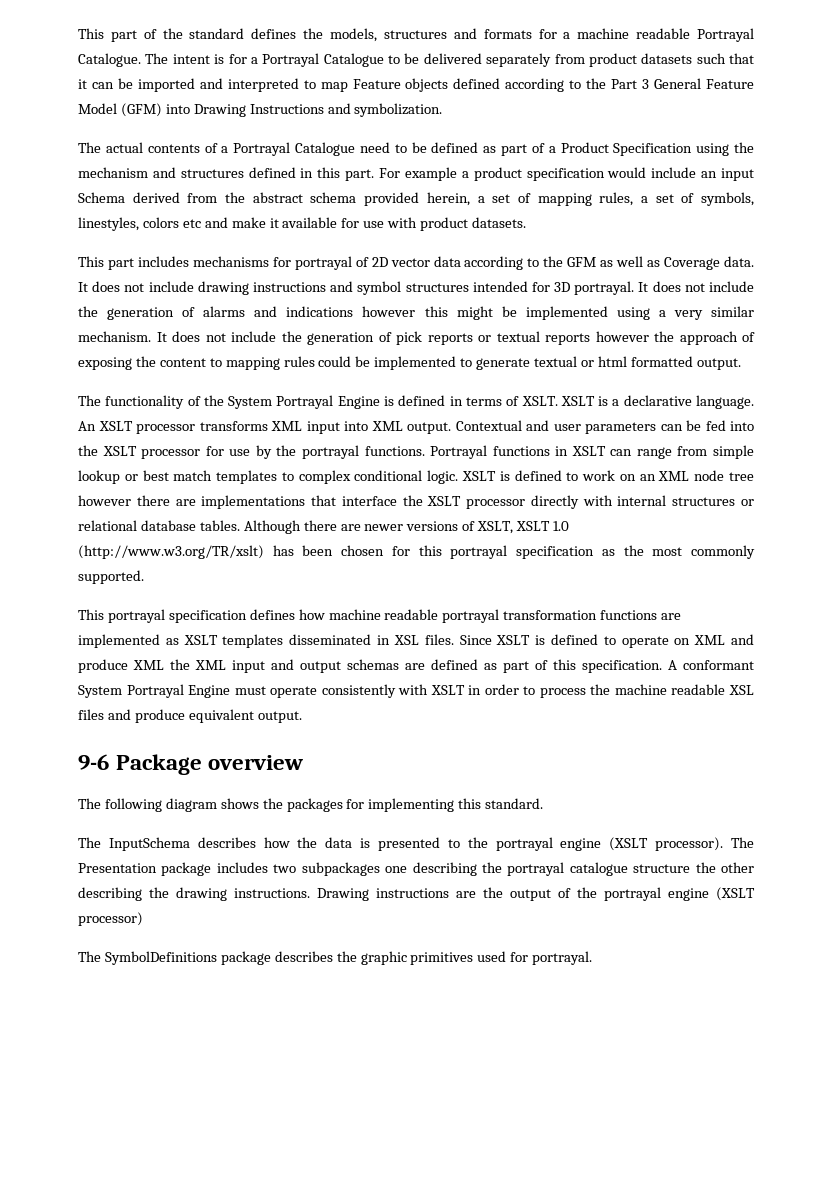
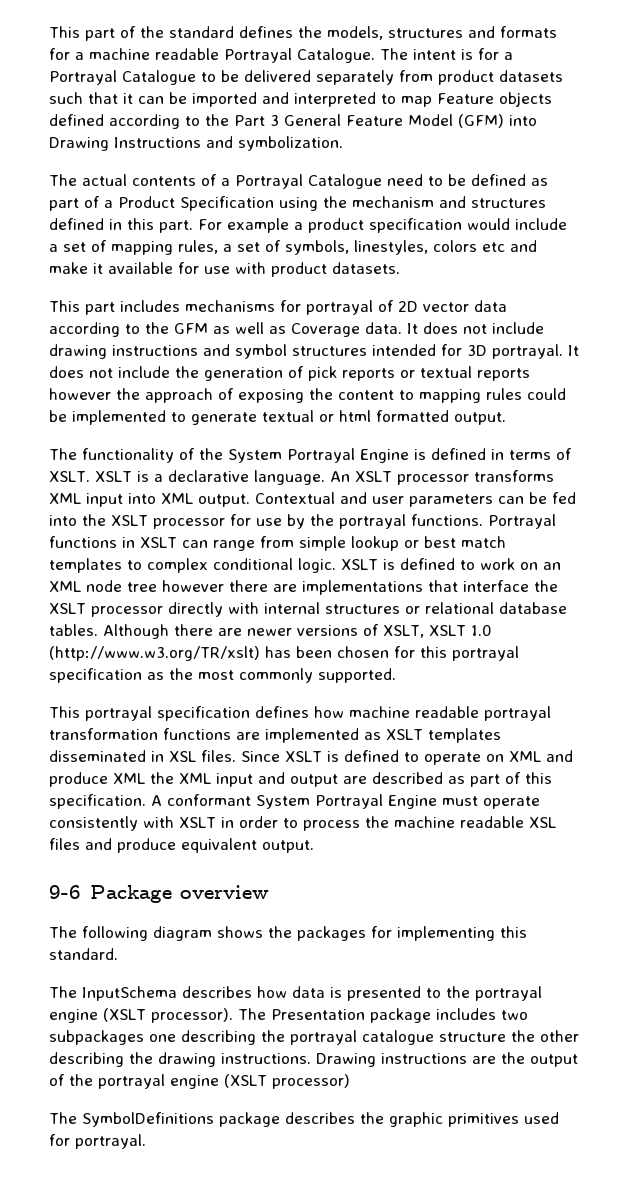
- For example a product specification would include an input Schema derived from the abstract schema provided herein, a set of mapping rules, a set of symbols, linestyles, colors etc and make it available for use with product datasets.
+ For example a product specification would include a set of mapping rules, a set of symbols, linestyles, colors etc and make it available for use with product datasets.
- It does not include the generation of alarms and indications however this might be implemented using a very similar mechanism. It does not include the generation of pick reports or textual reports however the approach of exposing the content to mapping rules could be implemented to generate textual or html formatted output.
+ It does not include the generation of pick reports or textual reports however the approach of exposing the content to mapping rules could be implemented to generate textual or html formatted output.
- Since XSLT is defined to operate on XML and produce XML the XML input and output schemas are defined as part of this specification.
+ Since XSLT is defined to operate on XML and produce XML the XML input and output are described as part of this specification.
- The InputSchema describes how the data is presented to the portrayal engine (XSLT processor).
+ The InputSchema describes how data is presented to the portrayal engine (XSLT processor).

